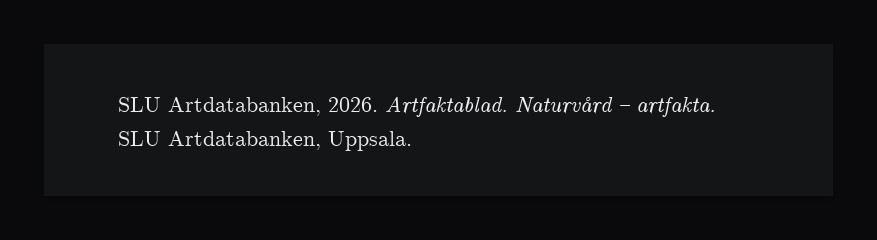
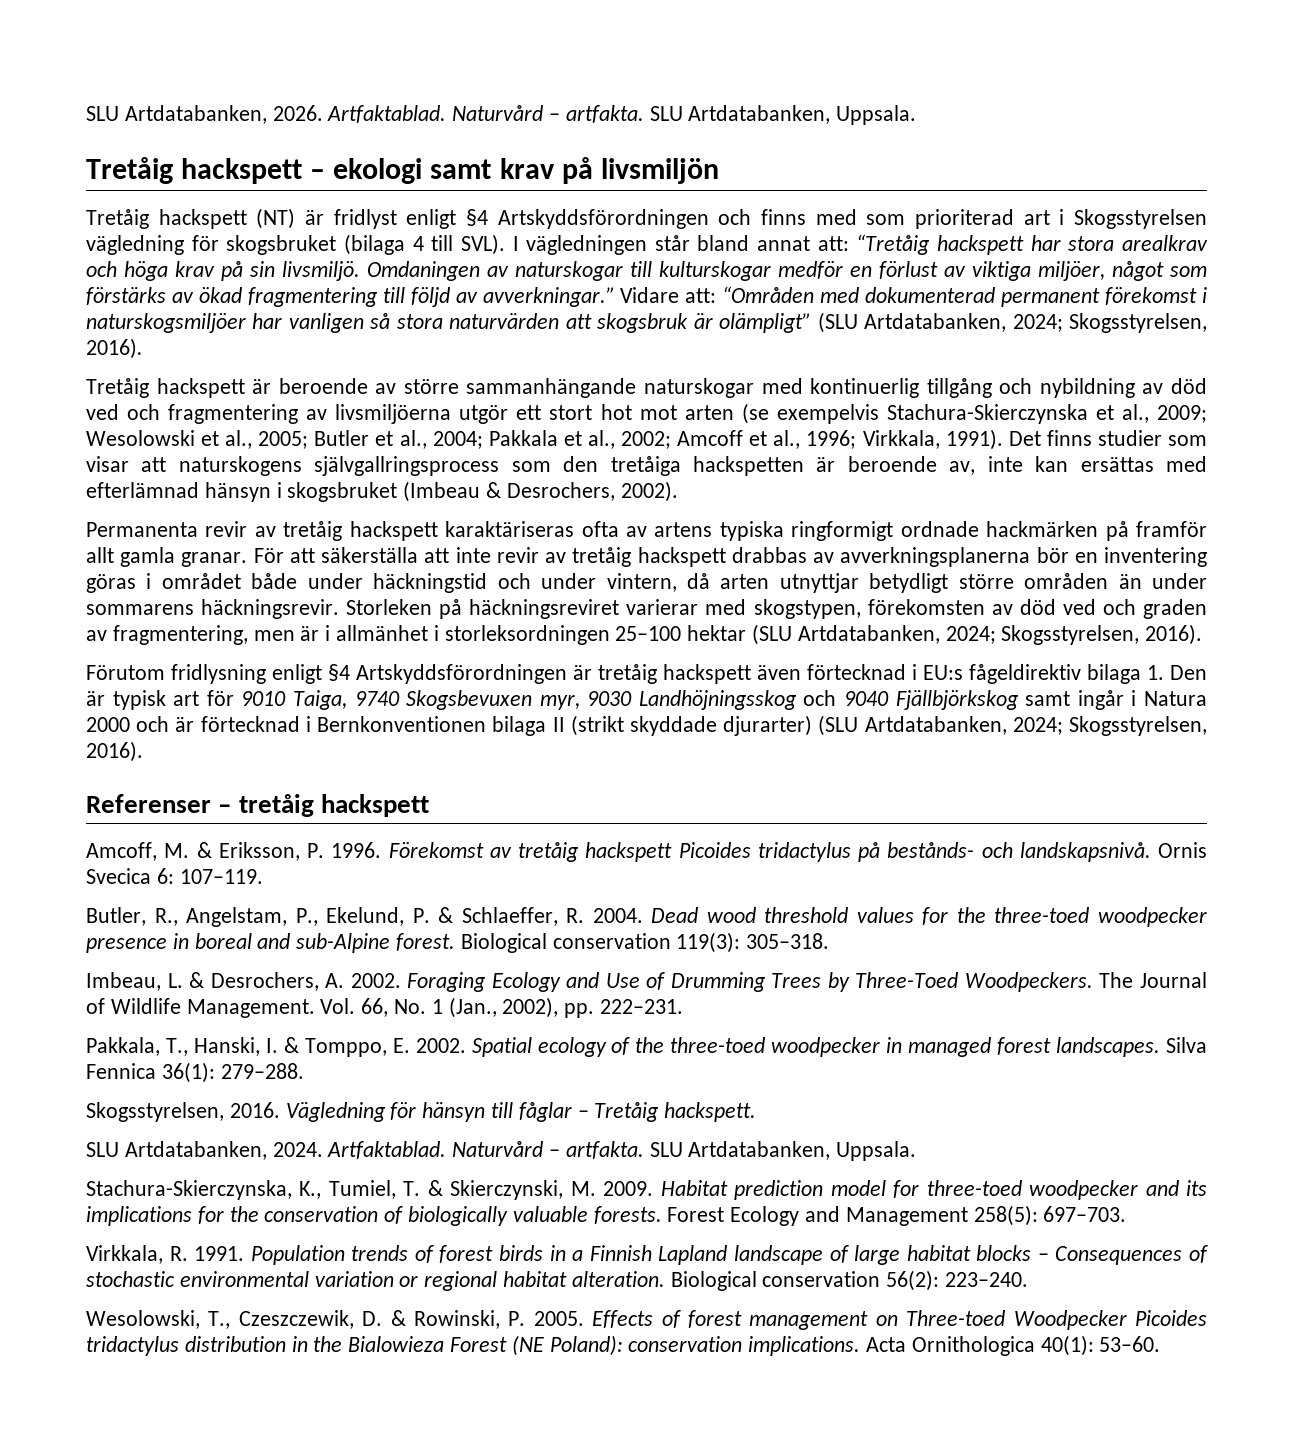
+ Tretåig hackspett – ekologi samt krav på livsmiljön
+ Tretåig hackspett (NT) är fridlyst enligt §4 Artskyddsförordningen och finns med som prioriterad art i Skogsstyrelsen vägledning för skogsbruket (bilaga 4 till SVL). I vägledningen står bland annat att: “Tretåig hackspett har stora arealkrav och höga krav på sin livsmiljö. Omdaningen av naturskogar till kulturskogar medför en förlust av viktiga miljöer, något som förstärks av ökad fragmentering till följd av avverkningar.” Vidare att: “Områden med dokumenterad permanent förekomst i naturskogsmiljöer har vanligen så stora naturvärden att skogsbruk är olämpligt” (SLU Artdatabanken, 2024; Skogsstyrelsen, 2016).
+ Tretåig hackspett är beroende av större sammanhängande naturskogar med kontinuerlig tillgång och nybildning av död ved och fragmentering av livsmiljöerna utgör ett stort hot mot arten (se exempelvis Stachura-Skierczynska et al., 2009; Wesolowski et al., 2005; Butler et al., 2004; Pakkala et al., 2002; Amcoff et al., 1996; Virkkala, 1991). Det finns studier som visar att naturskogens självgallringsprocess som den tretåiga hackspetten är beroende av, inte kan ersättas med efterlämnad hänsyn i skogsbruket (Imbeau & Desrochers, 2002).
+ Permanenta revir av tretåig hackspett karaktäriseras ofta av artens typiska ringformigt ordnade hackmärken på framför allt gamla granar. För att säkerställa att inte revir av tretåig hackspett drabbas av avverkningsplanerna bör en inventering göras i området både under häckningstid och under vintern, då arten utnyttjar betydligt större områden än under sommarens häckningsrevir. Storleken på häckningsreviret varierar med skogstypen, förekomsten av död ved och graden av fragmentering, men är i allmänhet i storleksordningen 25–100 hektar (SLU Artdatabanken, 2024; Skogsstyrelsen, 2016).
+ Förutom fridlysning enligt §4 Artskyddsförordningen är tretåig hackspett även förtecknad i EU:s fågeldirektiv bilaga 1. Den är typisk art för 9010 Taiga, 9740 Skogsbevuxen myr, 9030 Landhöjningsskog och 9040 Fjällbjörkskog samt ingår i Natura 2000 och är förtecknad i Bernkonventionen bilaga II (strikt skyddade djurarter) (SLU Artdatabanken, 2024; Skogsstyrelsen, 2016).
+ Referenser – tretåig hackspett
+ Amcoff, M. & Eriksson, P. 1996. Förekomst av tretåig hackspett Picoides tridactylus på bestånds- och landskapsnivå. Ornis Svecica 6: 107–119.
+ Butler, R., Angelstam, P., Ekelund, P. & Schlaeffer, R. 2004. Dead wood threshold values for the three-toed woodpecker presence in boreal and sub-Alpine forest. Biological conservation 119(3): 305–318.
+ Imbeau, L. & Desrochers, A. 2002. Foraging Ecology and Use of Drumming Trees by Three-Toed Woodpeckers. The Journal of Wildlife Management. Vol. 66, No. 1 (Jan., 2002), pp. 222–231.
+ Pakkala, T., Hanski, I. & Tomppo, E. 2002. Spatial ecology of the three-toed woodpecker in managed forest landscapes. Silva Fennica 36(1): 279–288.
+ Skogsstyrelsen, 2016. Vägledning för hänsyn till fåglar – Tretåig hackspett.
+ SLU Artdatabanken, 2024. Artfaktablad. Naturvård – artfakta. SLU Artdatabanken, Uppsala.
+ Stachura-Skierczynska, K., Tumiel, T. & Skierczynski, M. 2009. Habitat prediction model for three-toed woodpecker and its implications for the conservation of biologically valuable forests. Forest Ecology and Management 258(5): 697–703.
+ Virkkala, R. 1991. Population trends of forest birds in a Finnish Lapland landscape of large habitat blocks – Consequences of stochastic environmental variation or regional habitat alteration. Biological conservation 56(2): 223–240.
+ Wesolowski, T., Czeszczewik, D. & Rowinski, P. 2005. Effects of forest management on Three-toed Woodpecker Picoides tridactylus distribution in the Bialowieza Forest (NE Poland): conservation implications. Acta Ornithologica 40(1): 53–60.

